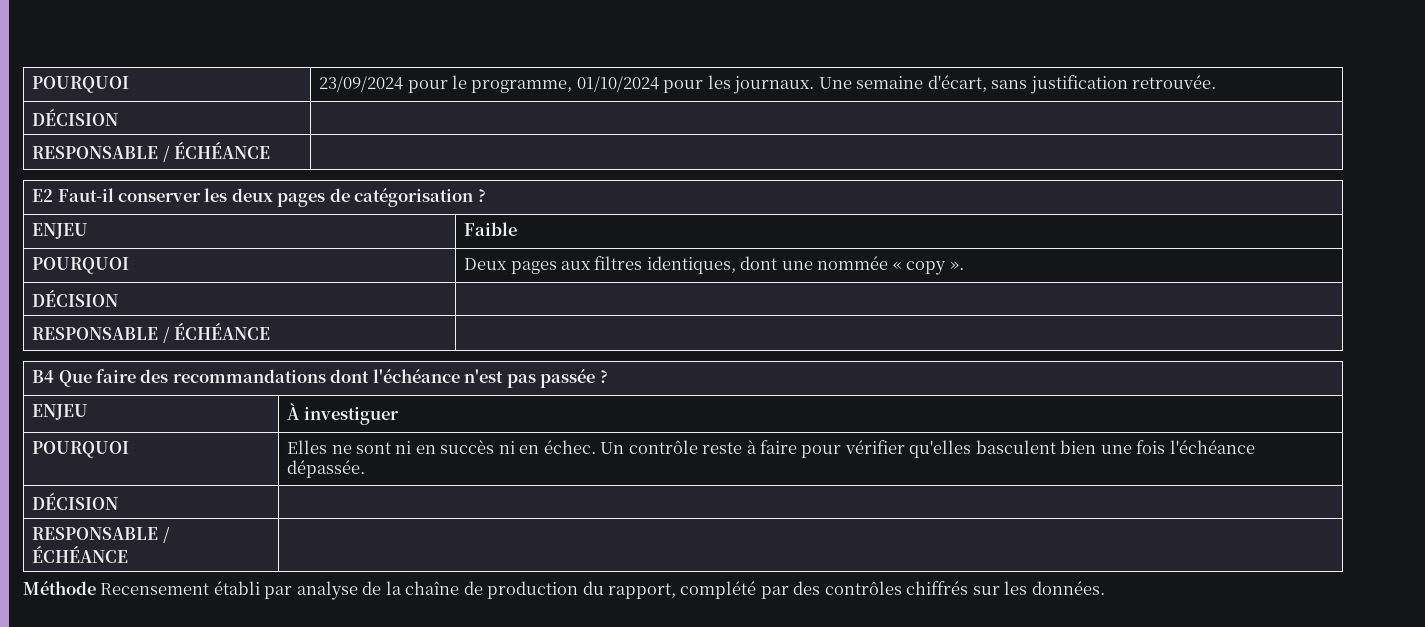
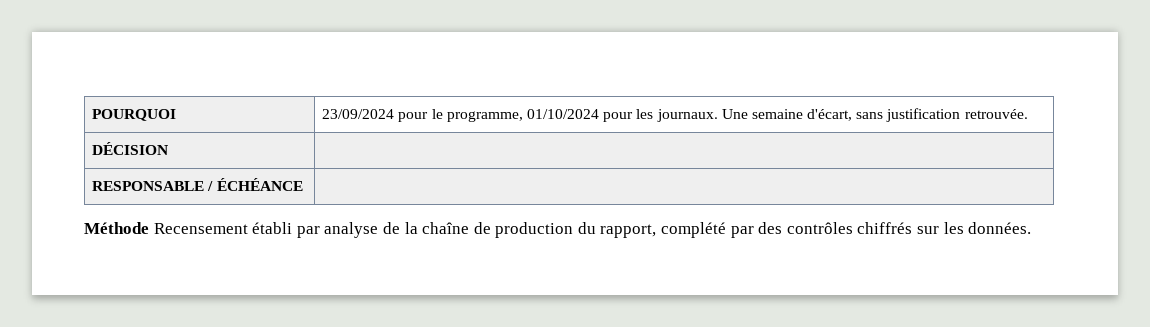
- E2 Faut-il conserver les deux pages de catégorisation ?
- ENJEU | Faible
- POURQUOI | Deux pages aux filtres identiques, dont une nommée « copy ».
- DÉCISION |
- RESPONSABLE / ÉCHÉANCE |
- B4 Que faire des recommandations dont l'échéance n'est pas passée ?
- ENJEU | À investiguer
- POURQUOI | Elles ne sont ni en succès ni en échec. Un contrôle reste à faire pour vérifier qu'elles basculent bien une fois l'échéance dépassée.
- DÉCISION |
- RESPONSABLE / ÉCHÉANCE |

